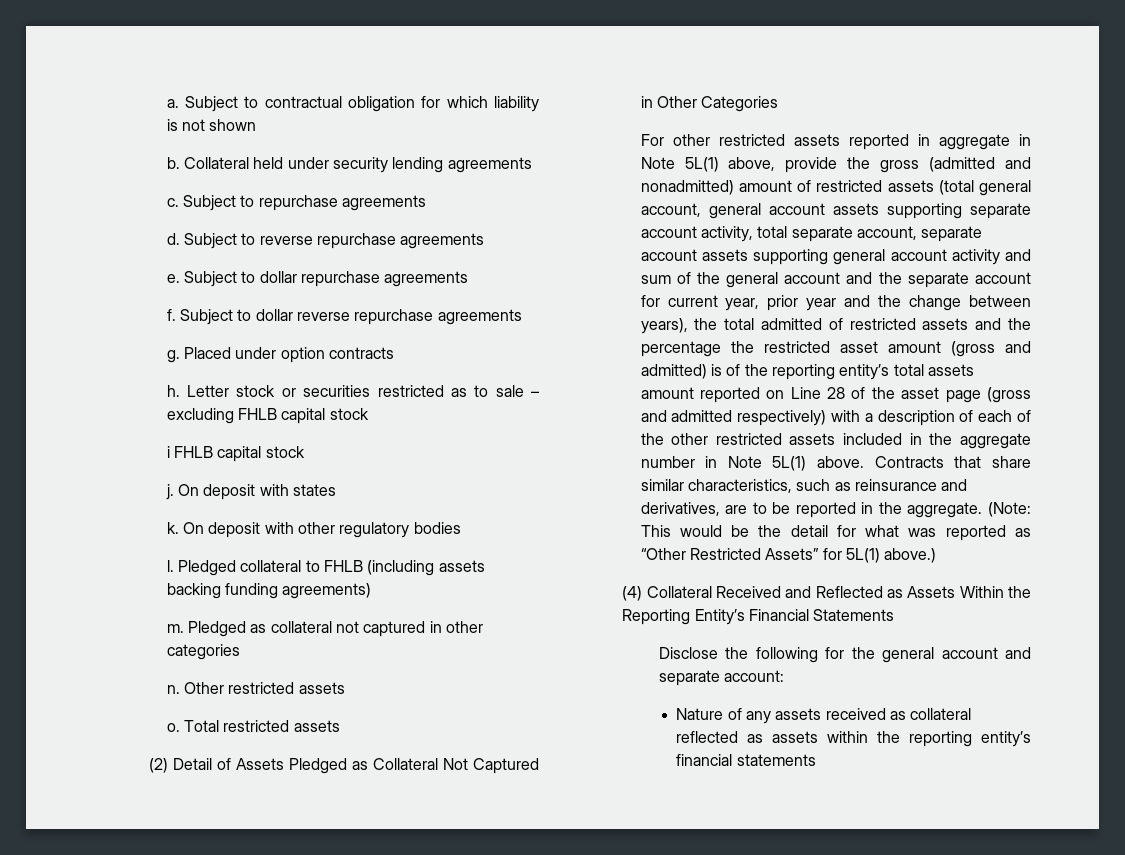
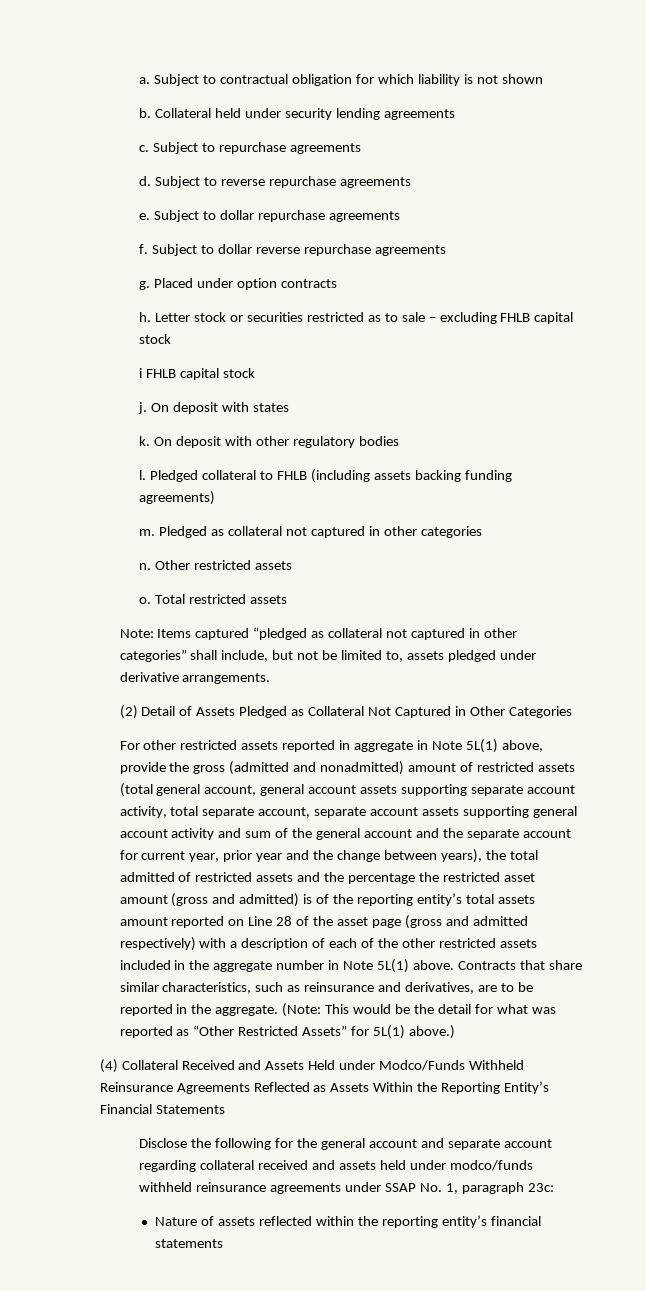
+ Note: Items captured “pledged as collateral not captured in other categories” shall include, but not be limited to, assets pledged under derivative arrangements.
- (4) Collateral Received and Reflected as Assets Within the Reporting Entity’s Financial Statements
+ (4) Collateral Received and Assets Held under Modco/Funds Withheld Reinsurance Agreements Reflected as Assets Within the Reporting Entity’s Financial Statements
- Disclose the following for the general account and separate account:
- Nature of any assets received as collateral reflected as assets within the reporting entity’s financial statements
+ Disclose the following for the general account and separate account regarding collateral received and assets held under modco/funds withheld reinsurance agreements under SSAP No. 1, paragraph 23c:
+ Nature of assets reflected within the reporting entity’s financial statements

